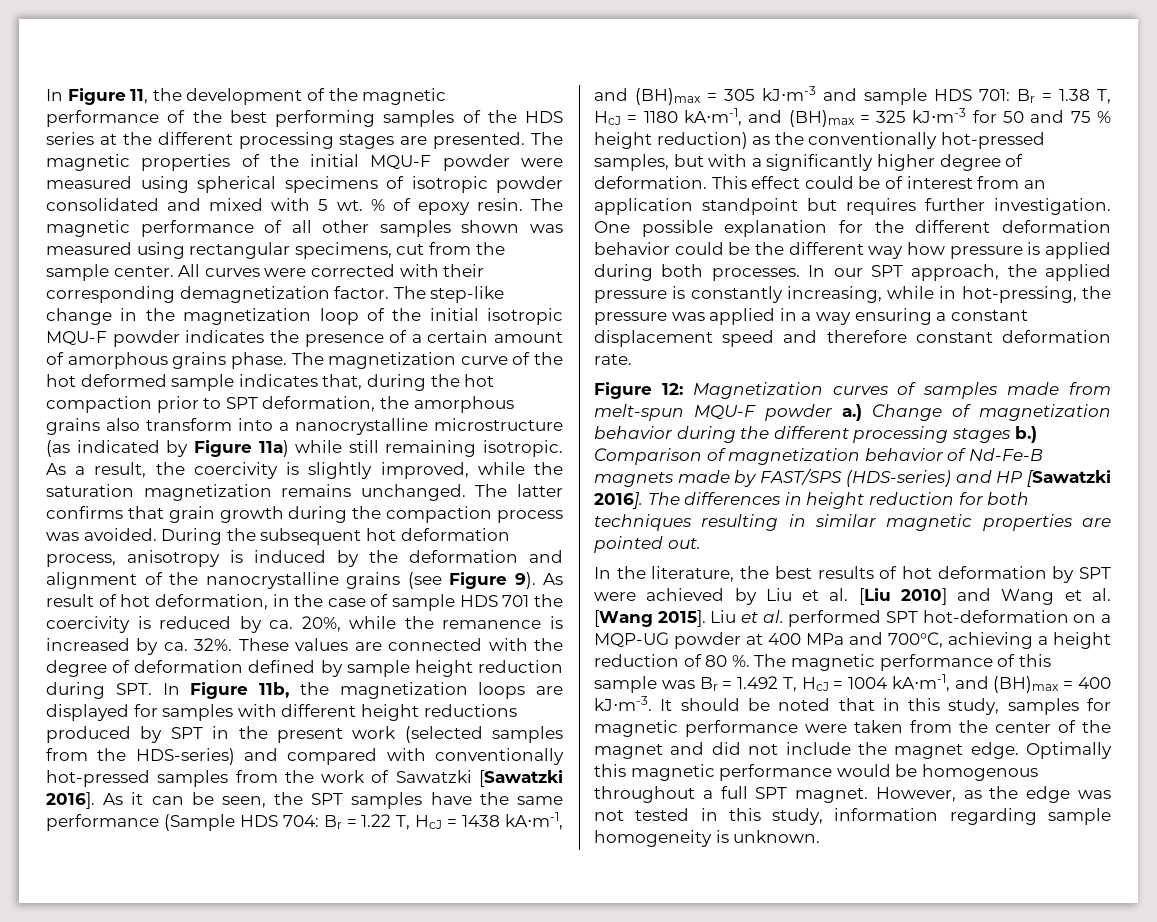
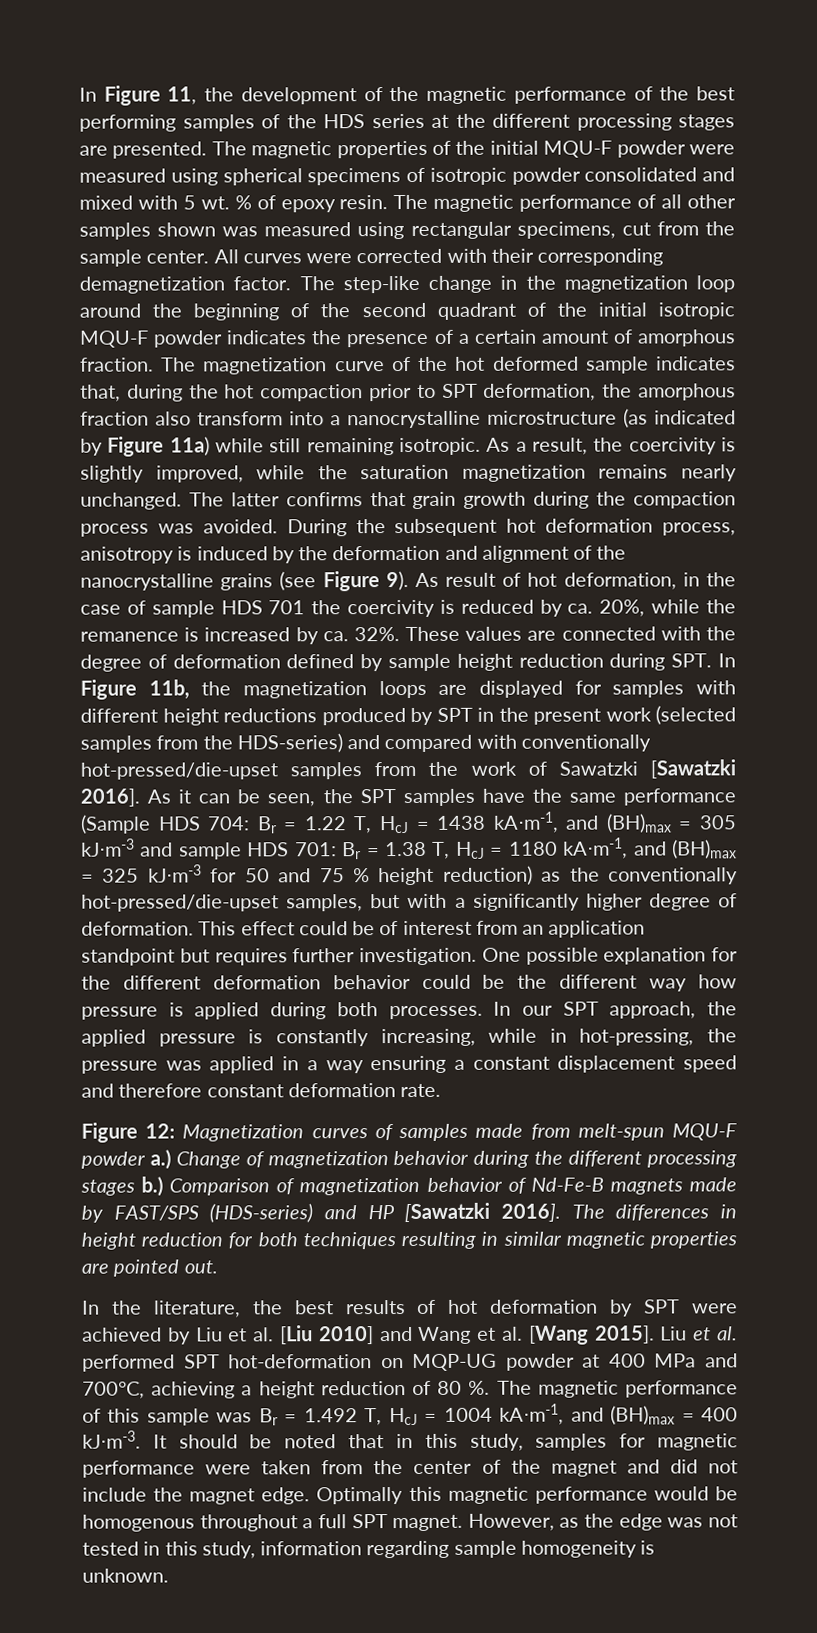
- The step-like change in the magnetization loop of the initial isotropic MQU-F powder indicates the presence of a certain amount of amorphous grains phase.
+ The step-like change in the magnetization loop around the beginning of the second quadrant of the initial isotropic MQU-F powder indicates the presence of a certain amount of amorphous fraction.
- The magnetization curve of the hot deformed sample indicates that, during the hot compaction prior to SPT deformation, the amorphous grains also transform into a nanocrystalline microstructure (as indicated by Figure 11a) while still remaining isotropic.
+ The magnetization curve of the hot deformed sample indicates that, during the hot compaction prior to SPT deformation, the amorphous fraction also transform into a nanocrystalline microstructure (as indicated by Figure 11a) while still remaining isotropic.
- As a result, the coercivity is slightly improved, while the saturation magnetization remains unchanged.
+ As a result, the coercivity is slightly improved, while the saturation magnetization remains nearly unchanged.
- These values are connected with the degree of deformation defined by sample height reduction during SPT. In Figure 11b, the magnetization loops are displayed for samples with different height reductions produced by SPT in the present work (selected samples from the HDS-series) and compared with conventionally hot-pressed samples from the work of Sawatzki [Sawatzki 2016].
+ These values are connected with the degree of deformation defined by sample height reduction during SPT. In Figure 11b, the magnetization loops are displayed for samples with different height reductions produced by SPT in the present work (selected samples from the HDS-series) and compared with conventionally hot-pressed/die-upset samples from the work of Sawatzki [Sawatzki 2016].
- Br = 1.38 T, HcJ = 1180 kA⋅m-1, and (BH)max = 325 kJ⋅m-3 for 50 and 75 % height reduction) as the conventionally hot-pressed samples, but with a significantly higher degree of deformation.
+ Br = 1.38 T, HcJ = 1180 kA⋅m-1, and (BH)max = 325 kJ⋅m-3 for 50 and 75 % height reduction) as the conventionally hot-pressed/die-upset samples, but with a significantly higher degree of deformation.
- Liu et al. performed SPT hot-deformation on a MQP-UG powder at 400 MPa and 700°C, achieving a height reduction of 80 %.
+ Liu et al. performed SPT hot-deformation on MQP-UG powder at 400 MPa and 700°C, achieving a height reduction of 80 %.

